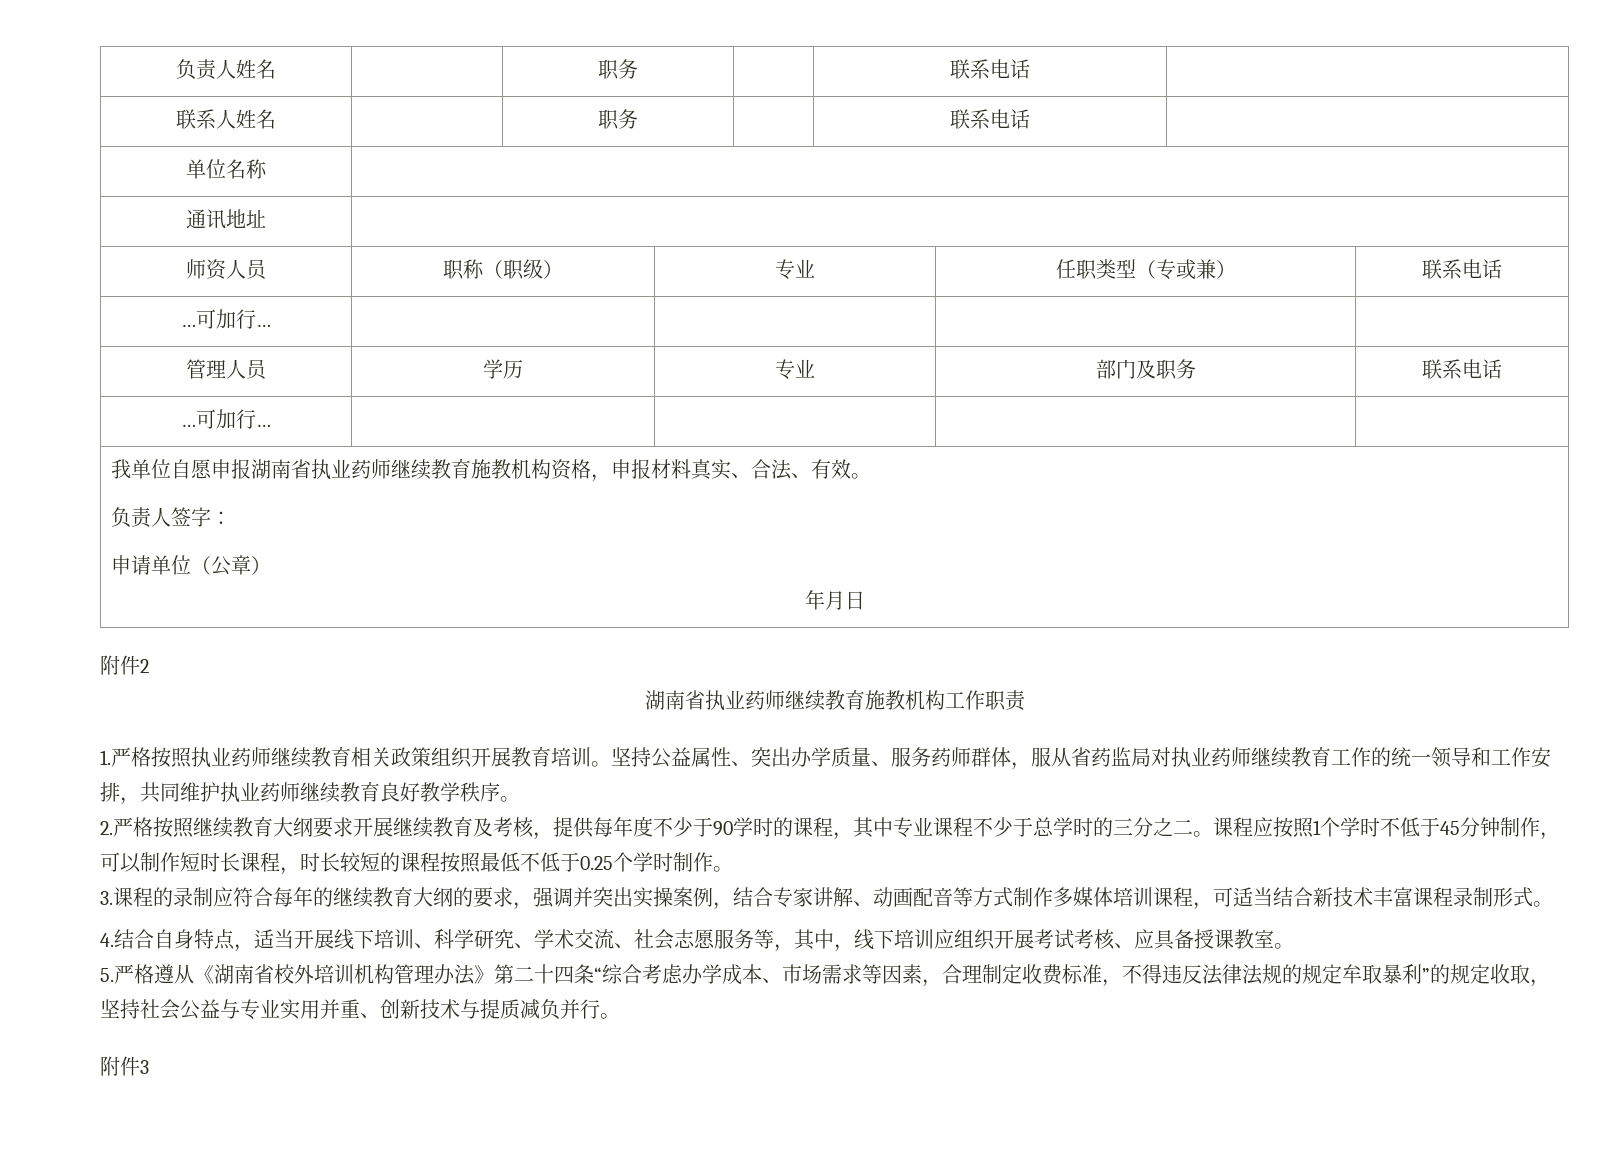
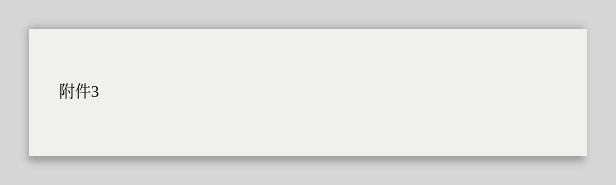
- 负责人姓名 | | 职务 | | 联系电话 |
- 联系人姓名 | | 职务 | | 联系电话 |
- 单位名称 |
- 通讯地址 |
- 师资人员 | 职称（职级） | 专业 | 任职类型（专或兼） | 联系电话
- …可加行… | | | |
- 管理人员 | 学历 | 专业 | 部门及职务 | 联系电话
- …可加行… | | | |
- 我单位自愿申报湖南省执业药师继续教育施教机构资格，申报材料真实、合法、有效。
- 负责人签字：
- 申请单位（公章）
- 年月日
- 附件2
- 湖南省执业药师继续教育施教机构工作职责
- 1.严格按照执业药师继续教育相关政策组织开展教育培训。坚持公益属性、突出办学质量、服务药师群体，服从省药监局对执业药师继续教育工作的统一领导和工作安排，共同维护执业药师继续教育良好教学秩序。
- 2.严格按照继续教育大纲要求开展继续教育及考核，提供每年度不少于90学时的课程，其中专业课程不少于总学时的三分之二。课程应按照1个学时不低于45分钟制作，可以制作短时长课程，时长较短的课程按照最低不低于0.25个学时制作。
- 3.课程的录制应符合每年的继续教育大纲的要求，强调并突出实操案例，结合专家讲解、动画配音等方式制作多媒体培训课程，可适当结合新技术丰富课程录制形式。
- 4.结合自身特点，适当开展线下培训、科学研究、学术交流、社会志愿服务等，其中，线下培训应组织开展考试考核、应具备授课教室。
- 5.严格遵从《湖南省校外培训机构管理办法》第二十四条“综合考虑办学成本、市场需求等因素，合理制定收费标准，不得违反法律法规的规定牟取暴利”的规定收取，坚持社会公益与专业实用并重、创新技术与提质减负并行。

